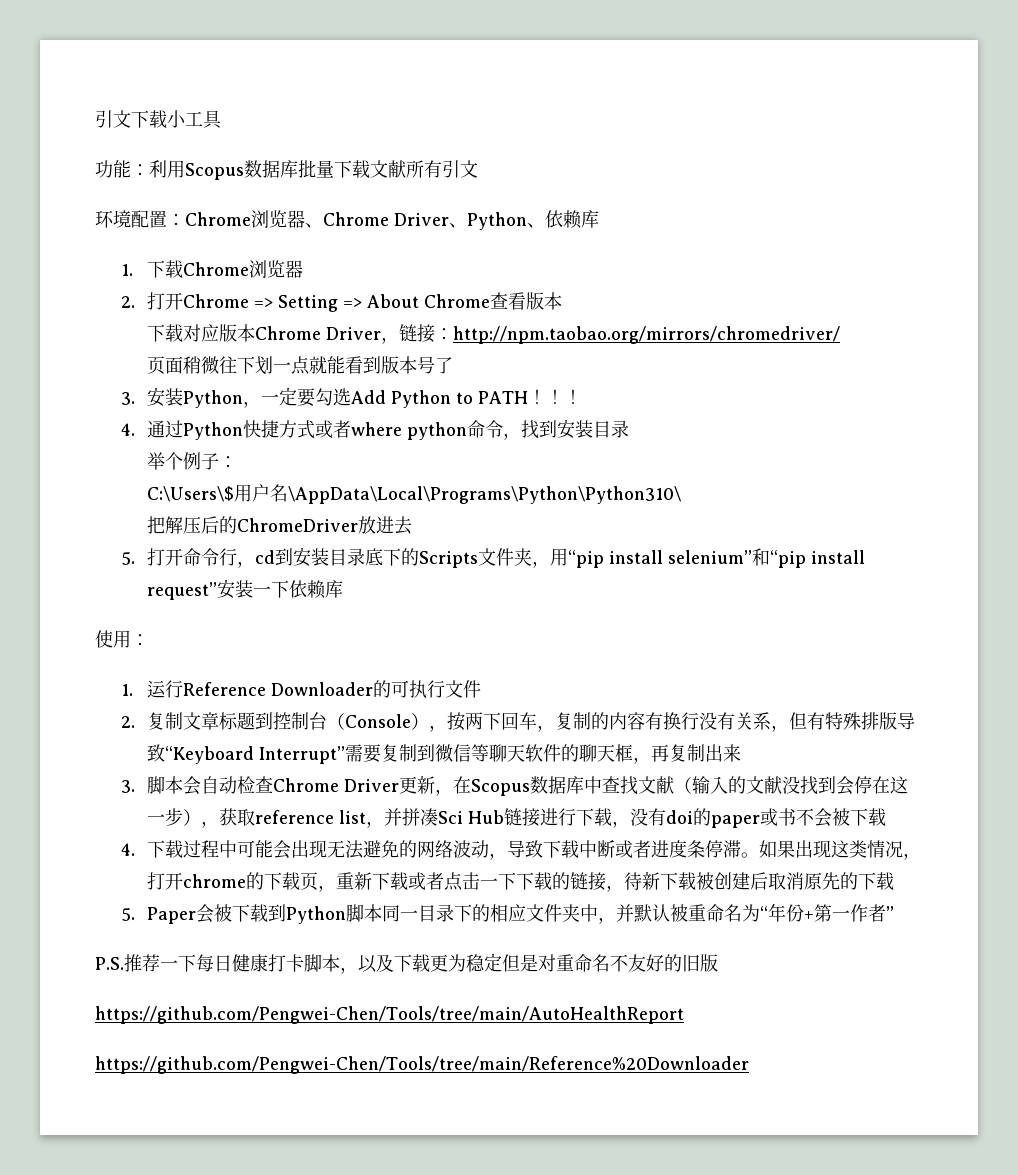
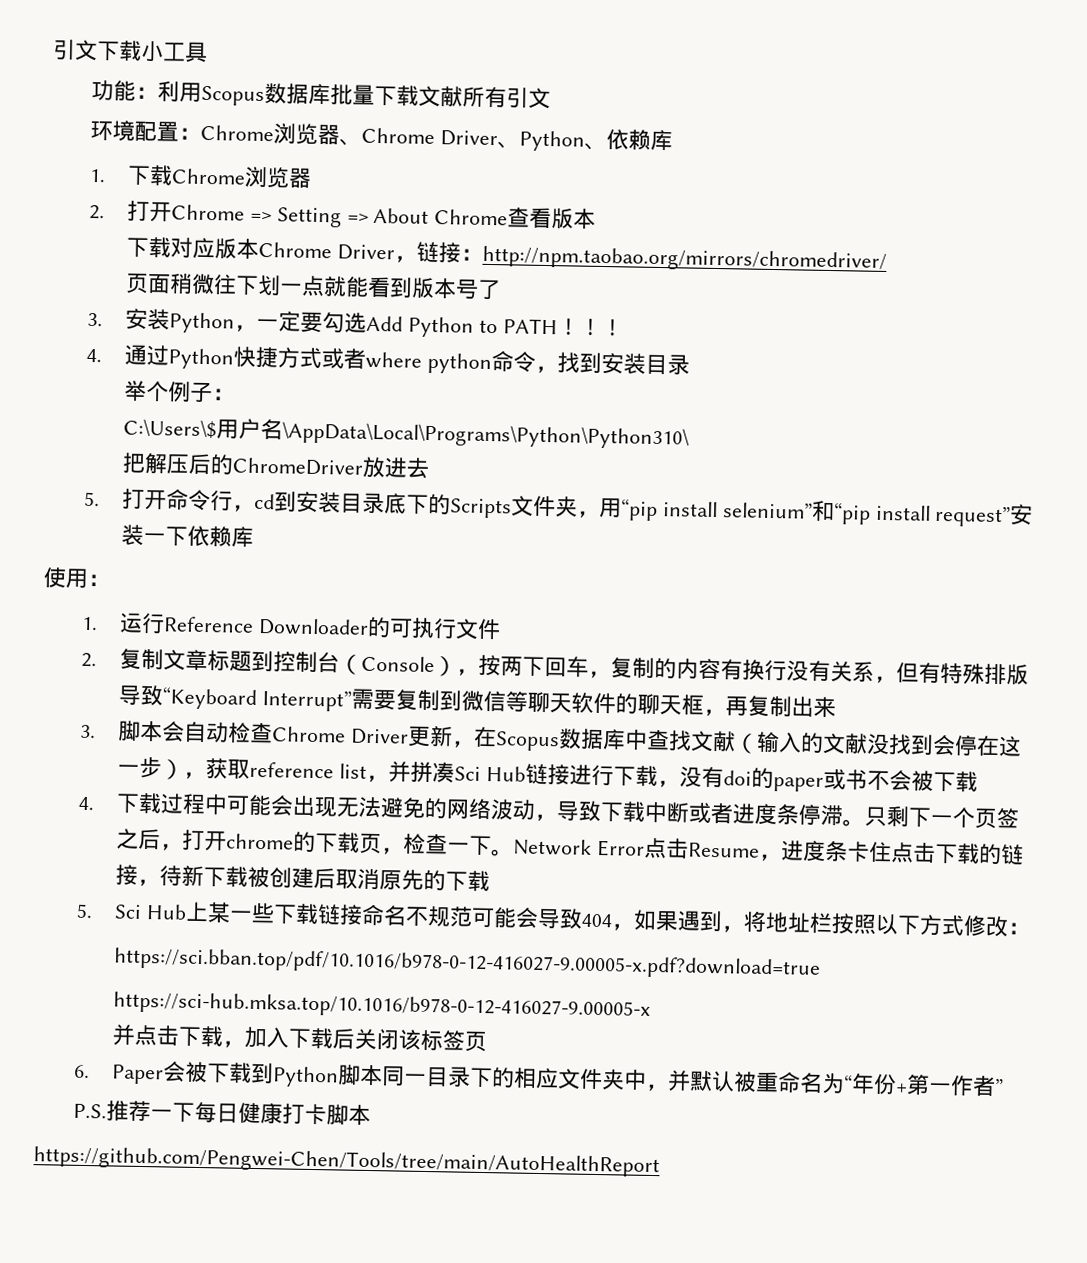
- 如果出现这类情况，打开chrome的下载页，重新下载或者点击一下下载的链接，待新下载被创建后取消原先的下载
+ 只剩下一个页签之后，打开chrome的下载页，检查一下。Network Error点击Resume，进度条卡住点击下载的链接，待新下载被创建后取消原先的下载
- 5. Paper会被下载到Python脚本同一目录下的相应文件夹中，并默认被重命名为“年份+第一作者”
+ 5. Sci Hub上某一些下载链接命名不规范可能会导致404，如果遇到，将地址栏按照以下方式修改：
+ https://sci.bban.top/pdf/10.1016/b978-0-12-416027-9.00005-x.pdf?download=true
+ https://sci-hub.mksa.top/10.1016/b978-0-12-416027-9.00005-x
+ 并点击下载，加入下载后关闭该标签页
+ 6. Paper会被下载到Python脚本同一目录下的相应文件夹中，并默认被重命名为“年份+第一作者”
- P.S.推荐一下每日健康打卡脚本，以及下载更为稳定但是对重命名不友好的旧版
+ P.S.推荐一下每日健康打卡脚本
- https://github.com/Pengwei-Chen/Tools/tree/main/Reference%20Downloader

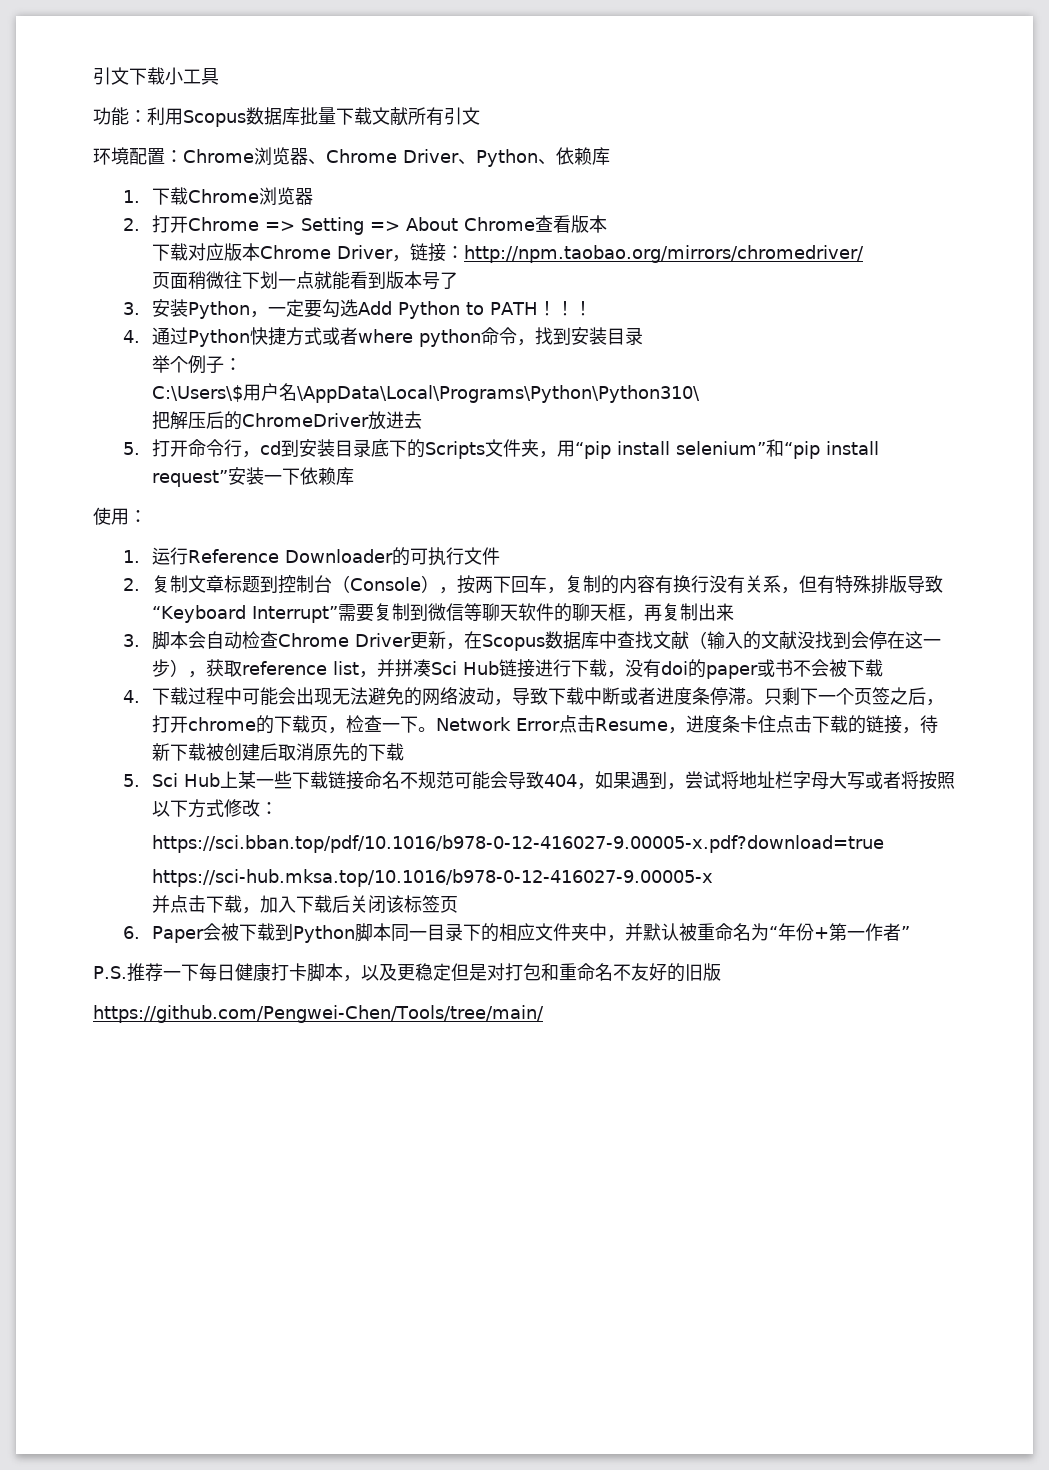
- 5. Sci Hub上某一些下载链接命名不规范可能会导致404，如果遇到，将地址栏按照以下方式修改：
+ 5. Sci Hub上某一些下载链接命名不规范可能会导致404，如果遇到，尝试将地址栏字母大写或者将按照以下方式修改：
- P.S.推荐一下每日健康打卡脚本
- https://github.com/Pengwei-Chen/Tools/tree/main/AutoHealthReport
+ P.S.推荐一下每日健康打卡脚本，以及更稳定但是对打包和重命名不友好的旧版
+ https://github.com/Pengwei-Chen/Tools/tree/main/

